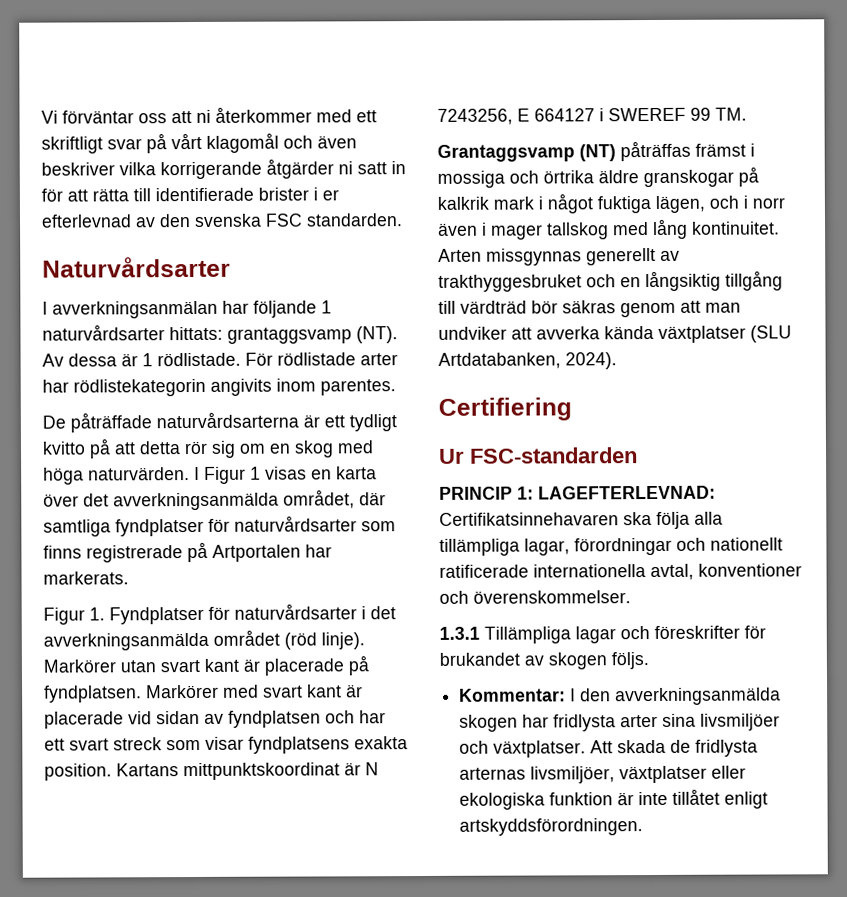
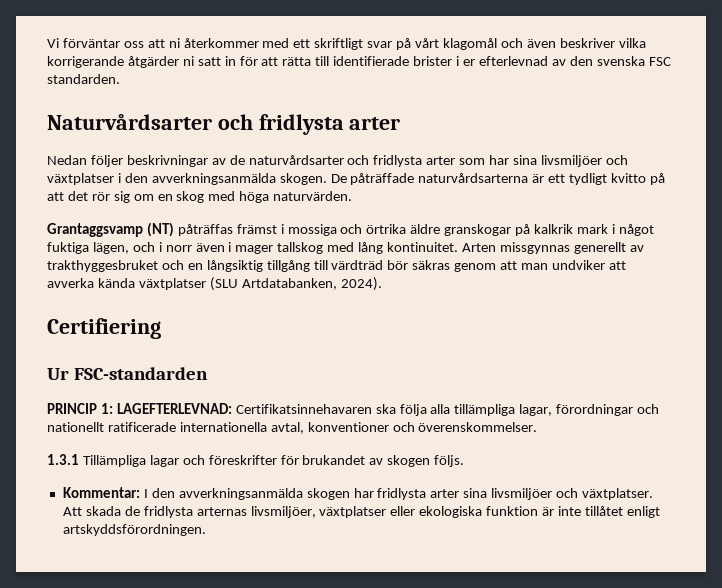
- Naturvårdsarter
- I avverkningsanmälan har följande 1 naturvårdsarter hittats: grantaggsvamp (NT). Av dessa är 1 rödlistade. För rödlistade arter har rödlistekategorin angivits inom parentes.
- De påträffade naturvårdsarterna är ett tydligt kvitto på att detta rör sig om en skog med höga naturvärden. I Figur 1 visas en karta över det avverkningsanmälda området, där samtliga fyndplatser för naturvårdsarter som finns registrerade på Artportalen har markerats.
- Figur 1. Fyndplatser för naturvårdsarter i det avverkningsanmälda området (röd linje). Markörer utan svart kant är placerade på fyndplatsen. Markörer med svart kant är placerade vid sidan av fyndplatsen och har ett svart streck som visar fyndplatsens exakta position. Kartans mittpunktskoordinat är N 7243256, E 664127 i SWEREF 99 TM.
+ Naturvårdsarter och fridlysta arter
+ Nedan följer beskrivningar av de naturvårdsarter och fridlysta arter som har sina livsmiljöer och växtplatser i den avverkningsanmälda skogen. De påträffade naturvårdsarterna är ett tydligt kvitto på att det rör sig om en skog med höga naturvärden.

